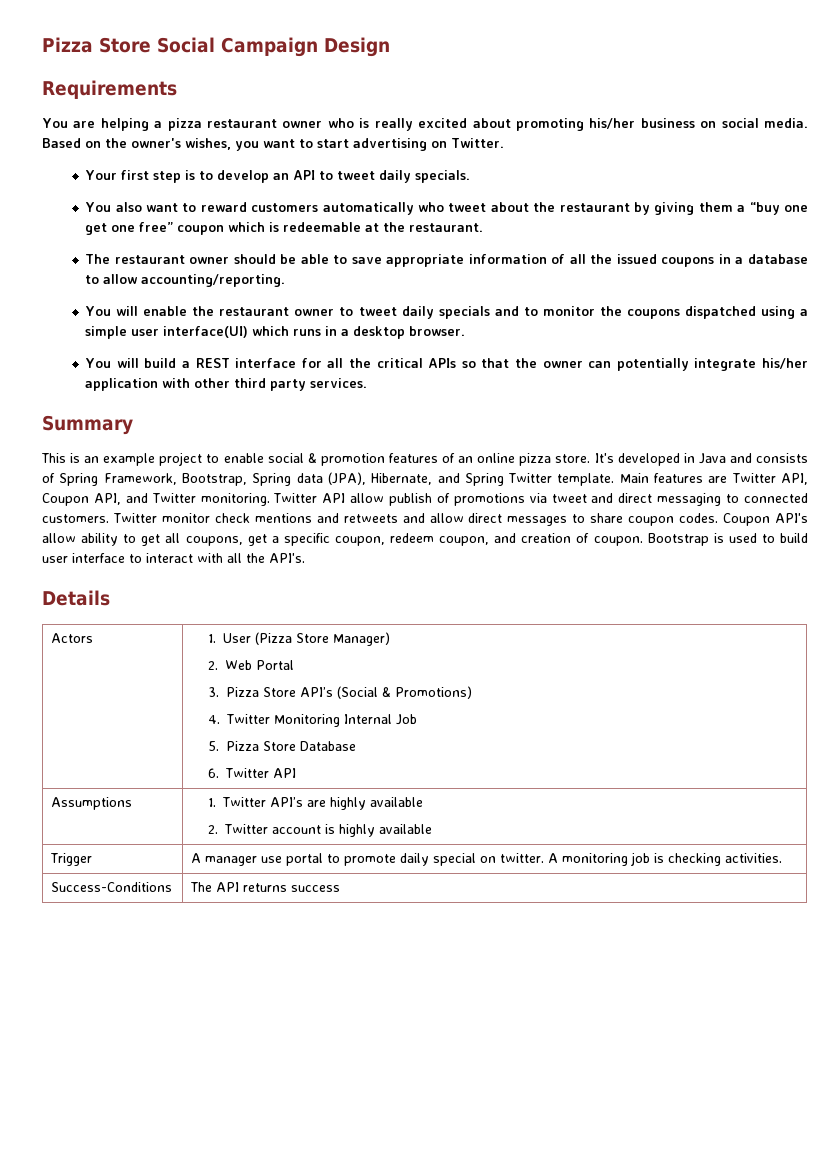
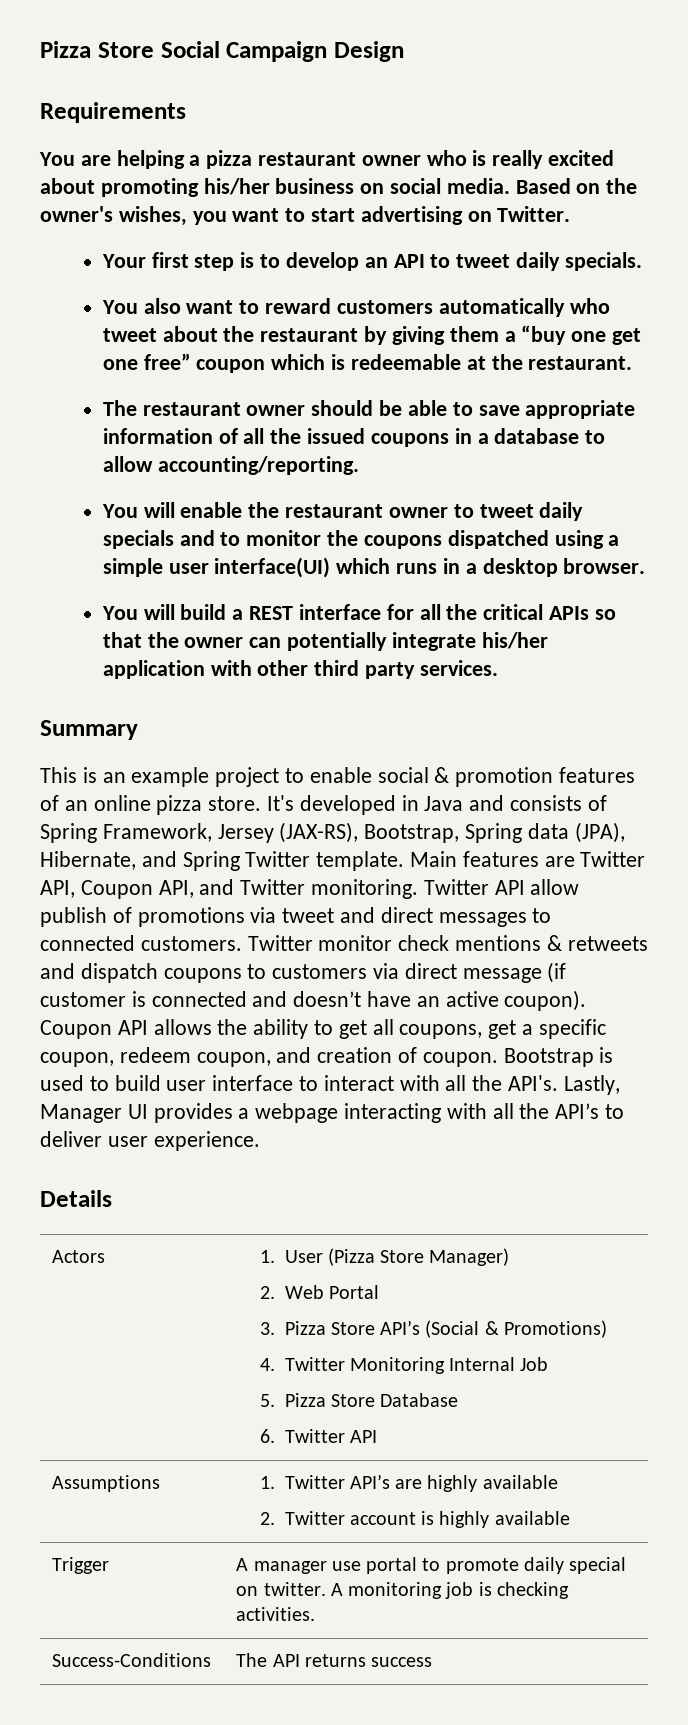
- It's developed in Java and consists of Spring Framework, Bootstrap, Spring data (JPA), Hibernate, and Spring Twitter template.
+ It's developed in Java and consists of Spring Framework, Jersey (JAX-RS), Bootstrap, Spring data (JPA), Hibernate, and Spring Twitter template.
- Twitter API allow publish of promotions via tweet and direct messaging to connected customers.
+ Twitter API allow publish of promotions via tweet and direct messages to connected customers.
- Twitter monitor check mentions and retweets and allow direct messages to share coupon codes. Coupon API's allow ability to get all coupons, get a specific coupon, redeem coupon, and creation of coupon.
+ Twitter monitor check mentions & retweets and dispatch coupons to customers via direct message (if customer is connected and doesn’t have an active coupon). Coupon API allows the ability to get all coupons, get a specific coupon, redeem coupon, and creation of coupon.
+ Lastly, Manager UI provides a webpage interacting with all the API’s to deliver user experience.

